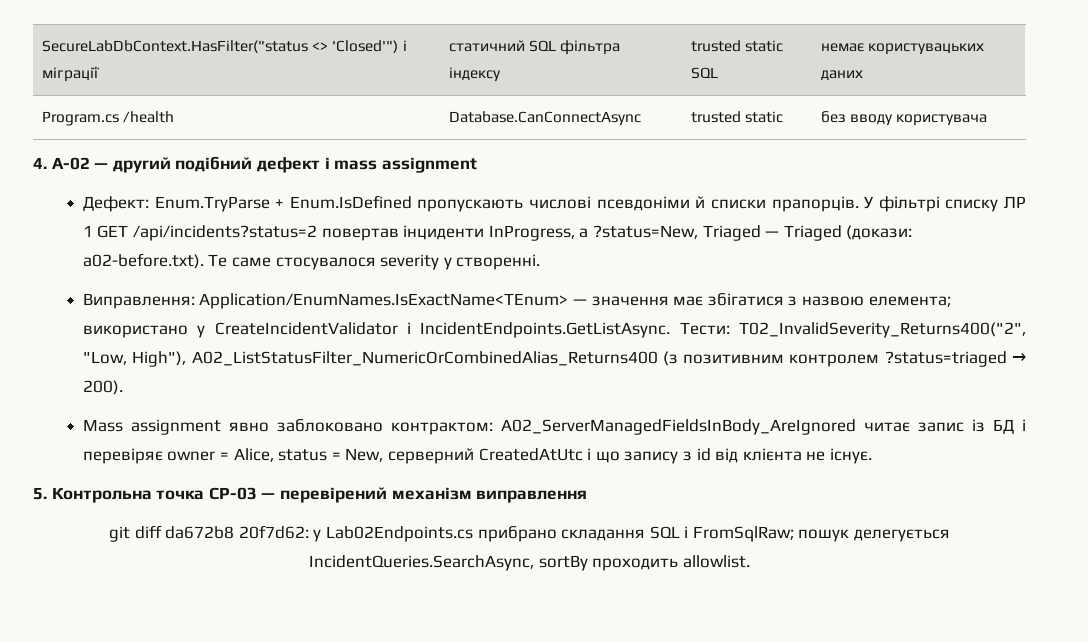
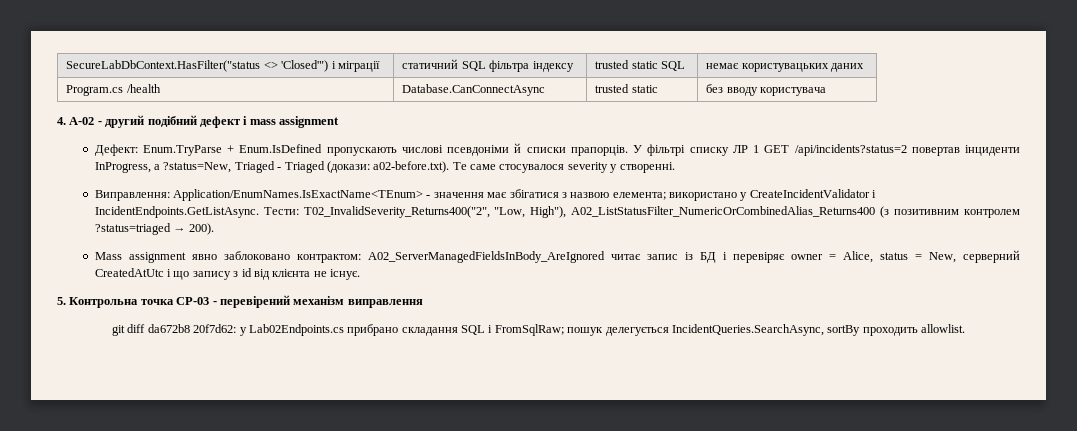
- 4. A-02 — другий подібний дефект і mass assignment
+ 4. A-02 - другий подібний дефект і mass assignment
- У фільтрі списку ЛР 1 GET /api/incidents?status=2 повертав інциденти InProgress, а ?status=New, Triaged — Triaged (докази: a02-before.txt). Те саме стосувалося severity у створенні.
+ У фільтрі списку ЛР 1 GET /api/incidents?status=2 повертав інциденти InProgress, а ?status=New, Triaged - Triaged (докази: a02-before.txt). Те саме стосувалося severity у створенні.
- Виправлення: Application/EnumNames.IsExactName<TEnum> — значення має збігатися з назвою елемента; використано у CreateIncidentValidator і IncidentEndpoints.GetListAsync. Тести: T02_InvalidSeverity_Returns400("2", "Low, High"), A02_ListStatusFilter_NumericOrCombinedAlias_Returns400 (з позитивним контролем ?status=triaged → 200).
+ Виправлення: Application/EnumNames.IsExactName<TEnum> - значення має збігатися з назвою елемента; використано у CreateIncidentValidator і IncidentEndpoints.GetListAsync. Тести: T02_InvalidSeverity_Returns400("2", "Low, High"), A02_ListStatusFilter_NumericOrCombinedAlias_Returns400 (з позитивним контролем ?status=triaged → 200).
- 5. Контрольна точка CP-03 — перевірений механізм виправлення
+ 5. Контрольна точка CP-03 - перевірений механізм виправлення

